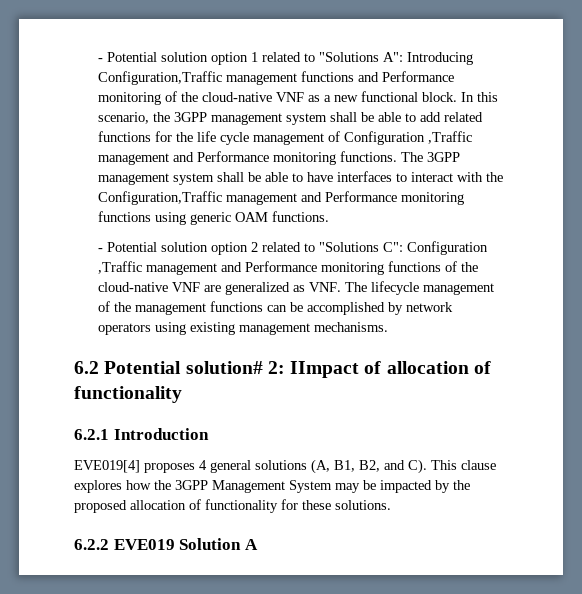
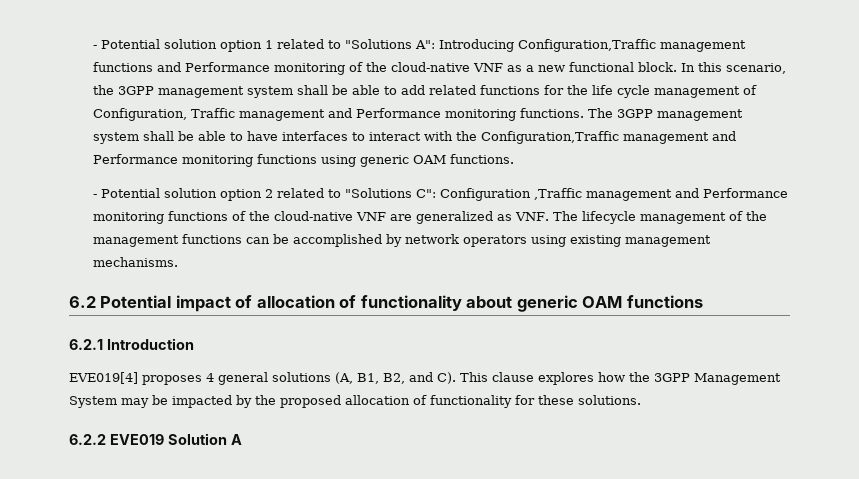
- In this scenario, the 3GPP management system shall be able to add related functions for the life cycle management of Configuration ,Traffic management and Performance monitoring functions.
+ In this scenario, the 3GPP management system shall be able to add related functions for the life cycle management of Configuration, Traffic management and Performance monitoring functions.
- 6.2 Potential solution# 2: IImpact of allocation of functionality
+ 6.2 Potential impact of allocation of functionality about generic OAM functions

